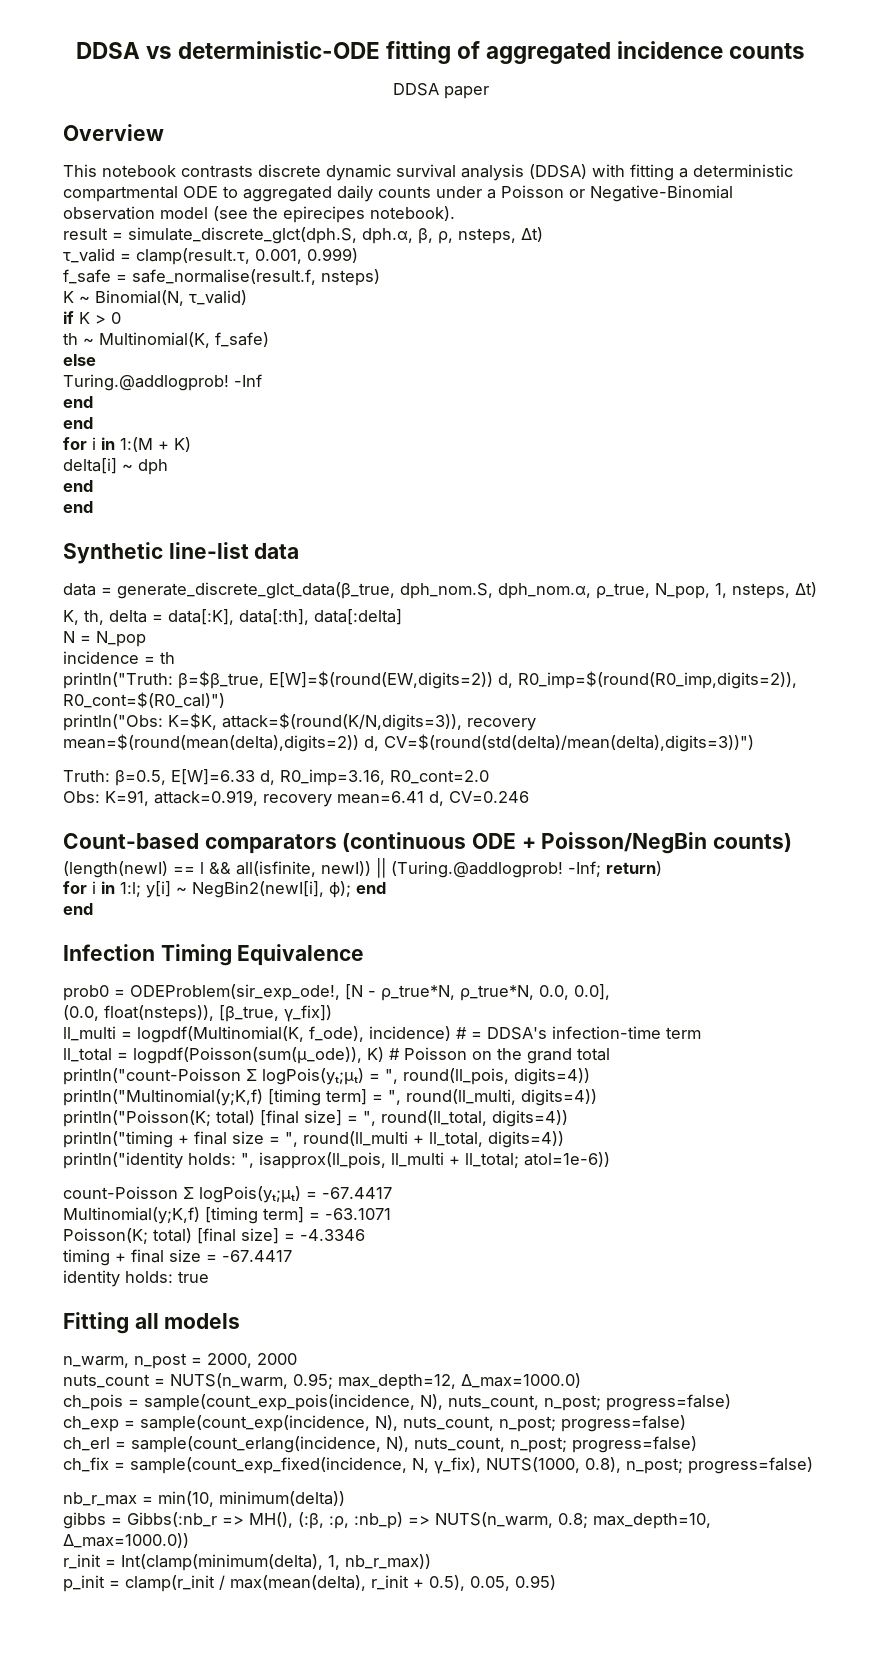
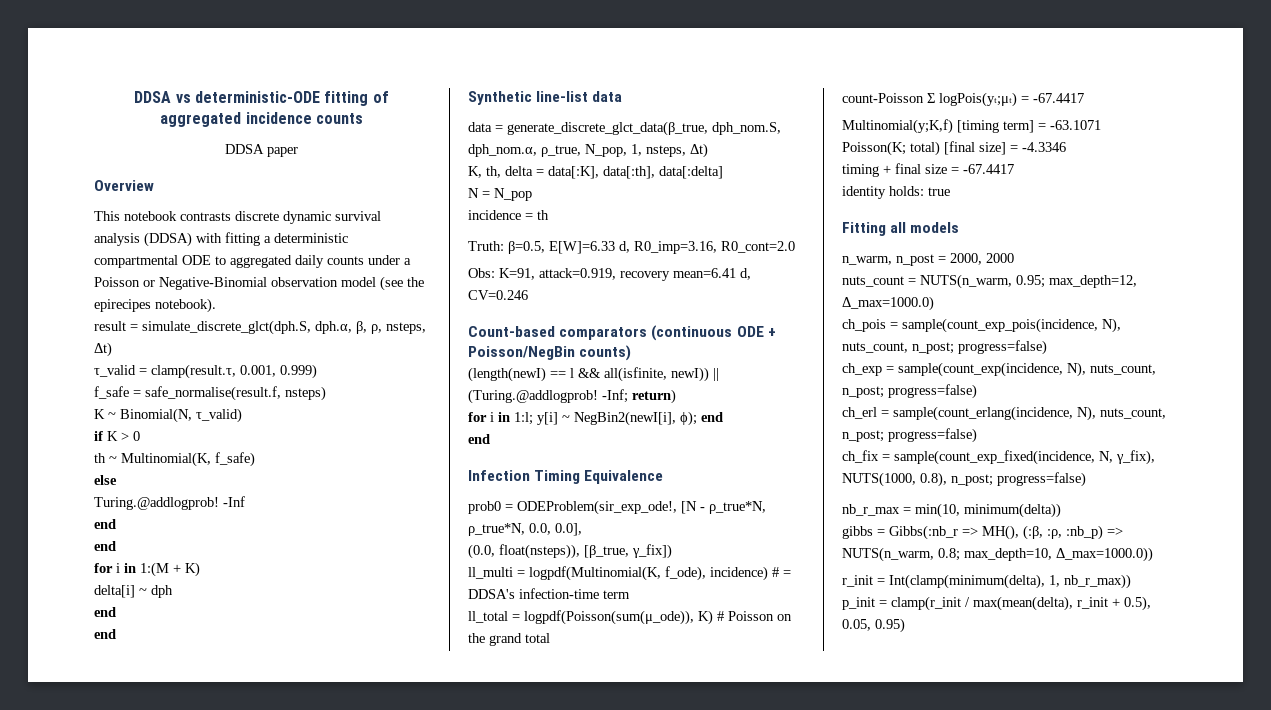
- println("Truth: β=$β_true, E[W]=$(round(EW,digits=2)) d, R0_imp=$(round(R0_imp,digits=2)), R0_cont=$(R0_cal)")
- println("Obs: K=$K, attack=$(round(K/N,digits=3)), recovery mean=$(round(mean(delta),digits=2)) d, CV=$(round(std(delta)/mean(delta),digits=3))")
- println("count-Poisson Σ logPois(yₜ;μₜ) = ", round(ll_pois, digits=4))
- println("Multinomial(y;K,f) [timing term] = ", round(ll_multi, digits=4))
- println("Poisson(K; total) [final size] = ", round(ll_total, digits=4))
- println("timing + final size = ", round(ll_multi + ll_total, digits=4))
- println("identity holds: ", isapprox(ll_pois, ll_multi + ll_total; atol=1e-6))

